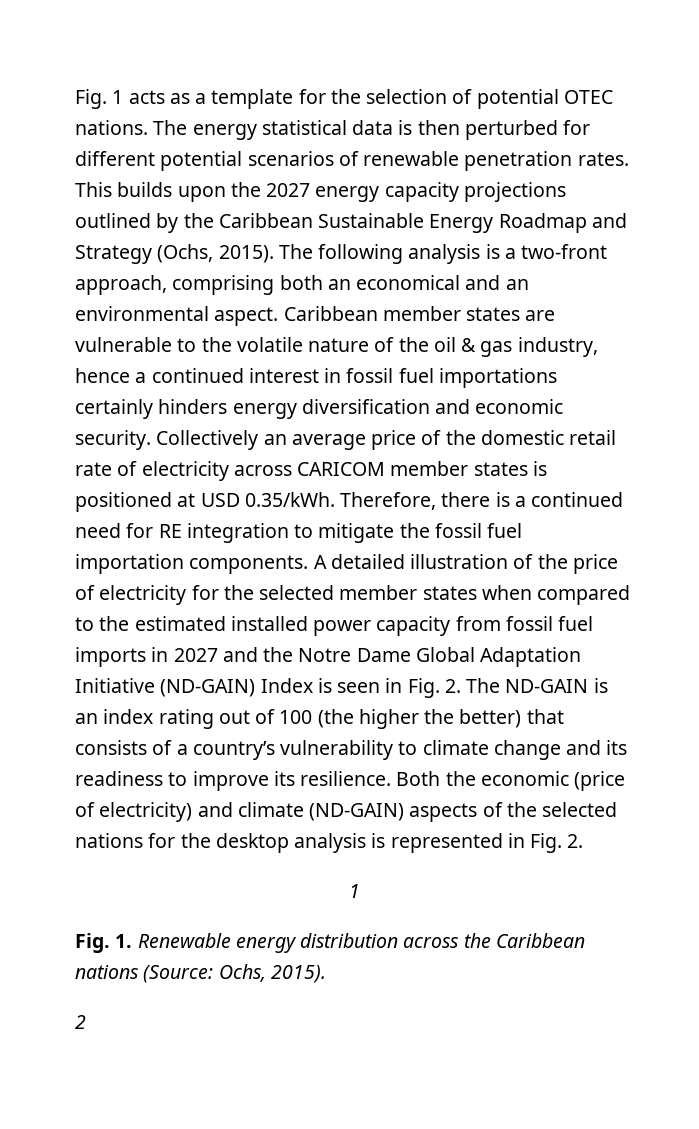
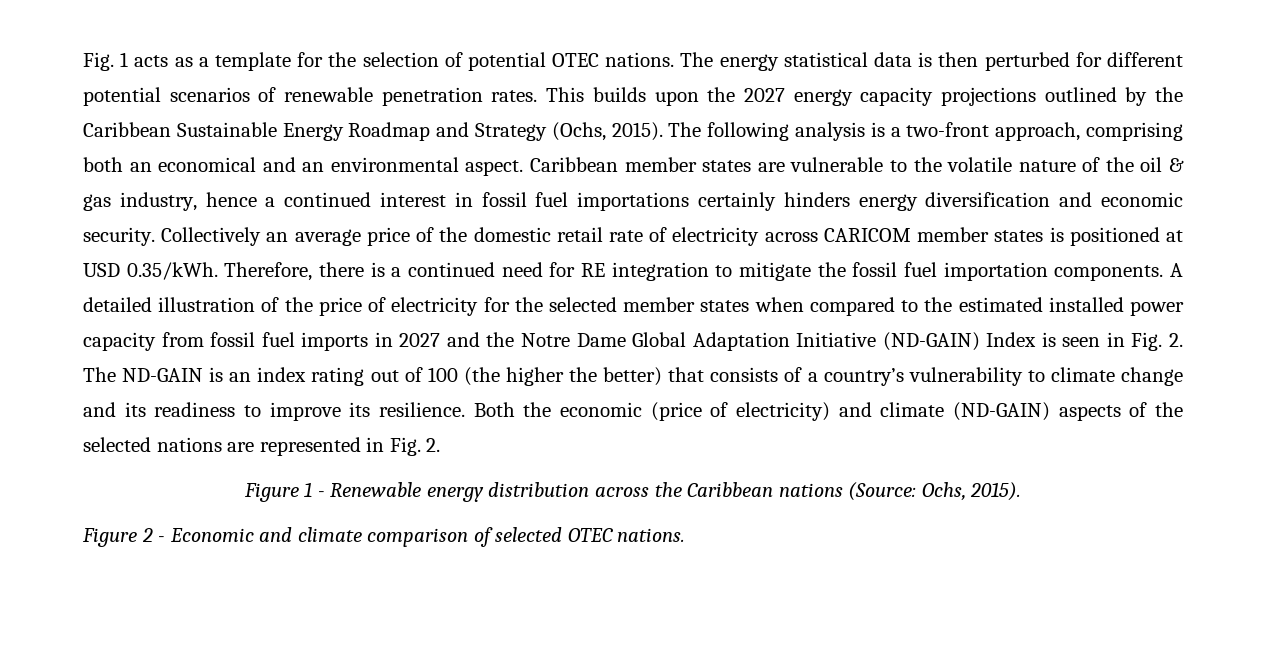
- Both the economic (price of electricity) and climate (ND-GAIN) aspects of the selected nations for the desktop analysis is represented in Fig. 2.
- 1
- Fig. 1. Renewable energy distribution across the Caribbean nations (Source: Ochs, 2015).
+ Both the economic (price of electricity) and climate (ND-GAIN) aspects of the selected nations are represented in Fig. 2.
+ Figure 1 - Renewable energy distribution across the Caribbean nations (Source: Ochs, 2015).
- 2
+ Figure 2 - Economic and climate comparison of selected OTEC nations.

